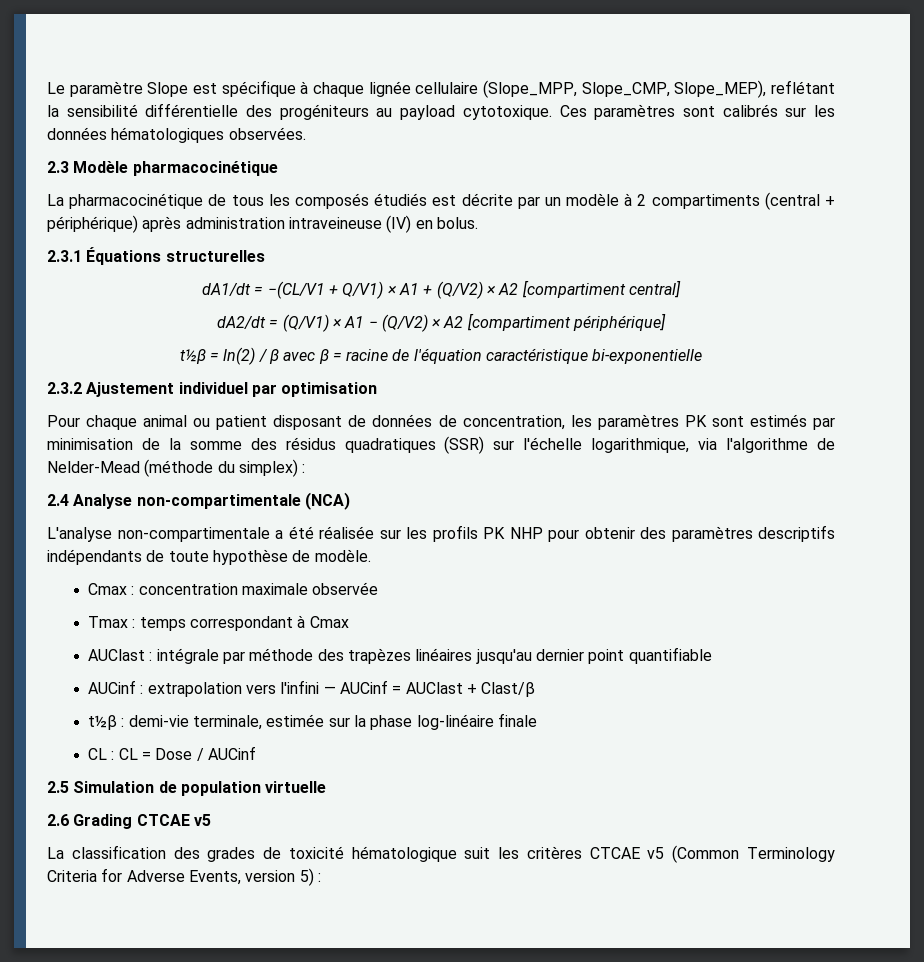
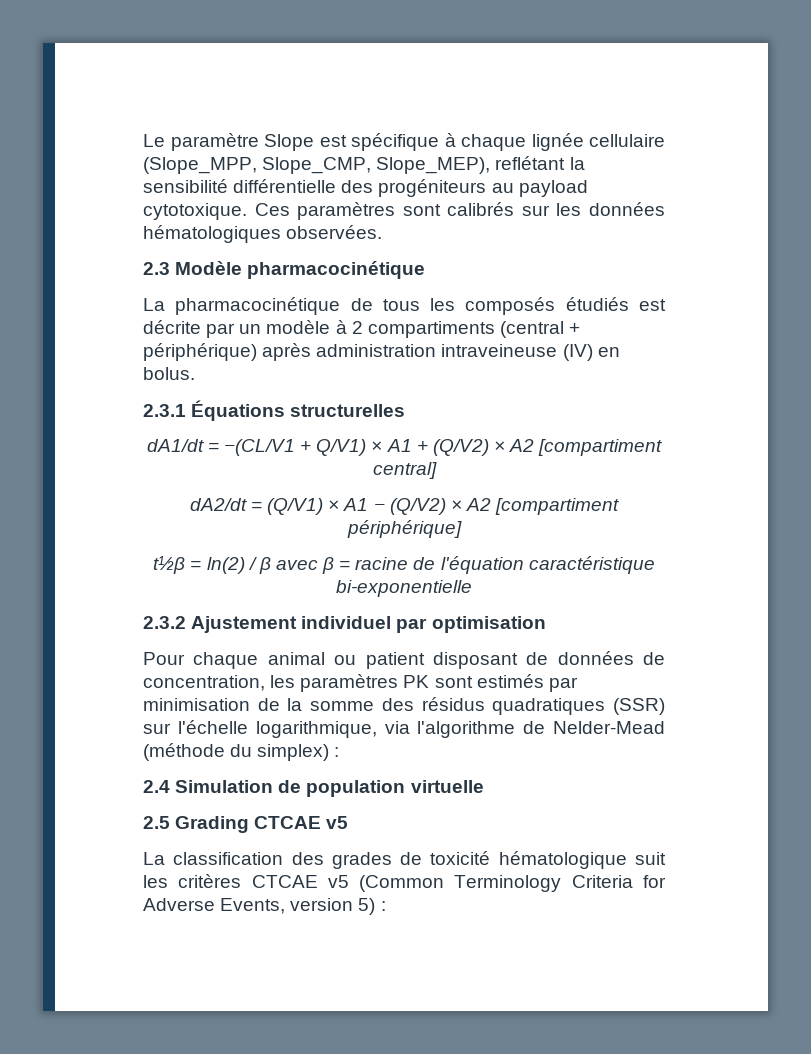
- 2.4 Analyse non-compartimentale (NCA)
- L'analyse non-compartimentale a été réalisée sur les profils PK NHP pour obtenir des paramètres descriptifs indépendants de toute hypothèse de modèle.
- Cmax : concentration maximale observée
- Tmax : temps correspondant à Cmax
- AUClast : intégrale par méthode des trapèzes linéaires jusqu'au dernier point quantifiable
- AUCinf : extrapolation vers l'infini — AUCinf = AUClast + Clast/β
- t½β : demi-vie terminale, estimée sur la phase log-linéaire finale
- CL : CL = Dose / AUCinf
- 2.5 Simulation de population virtuelle
+ 2.4 Simulation de population virtuelle
- 2.6 Grading CTCAE v5
+ 2.5 Grading CTCAE v5

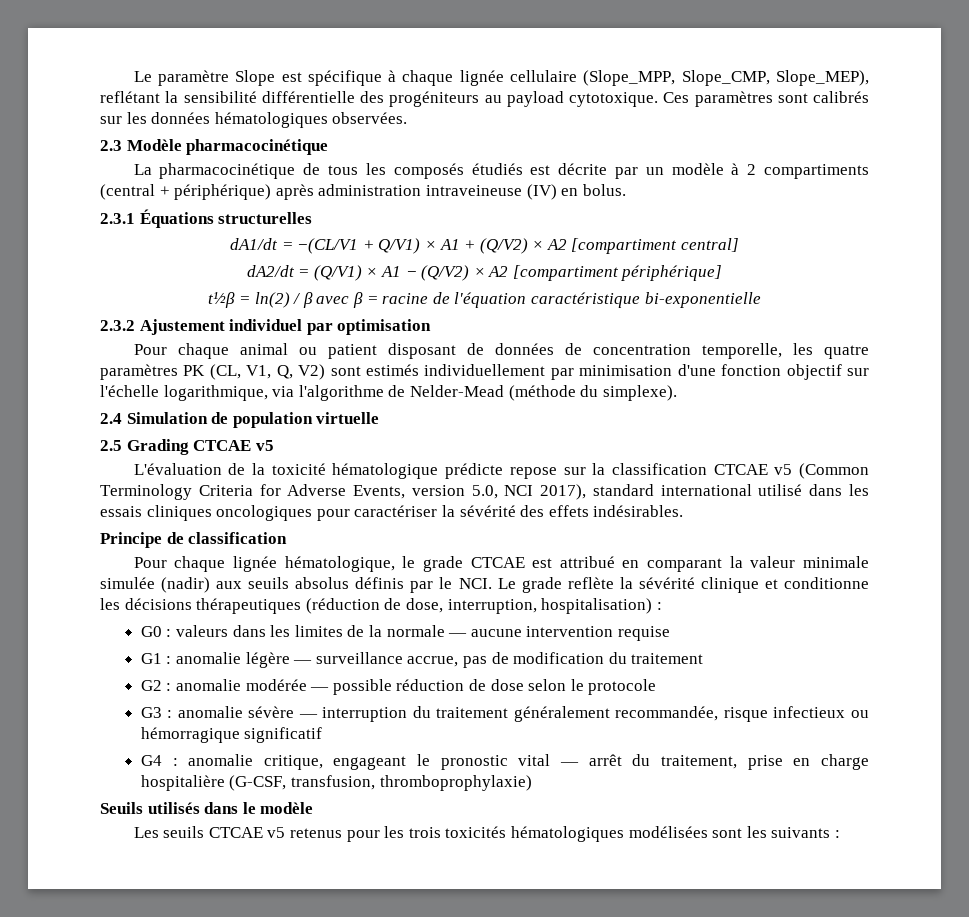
- Pour chaque animal ou patient disposant de données de concentration, les paramètres PK sont estimés par minimisation de la somme des résidus quadratiques (SSR) sur l'échelle logarithmique, via l'algorithme de Nelder-Mead (méthode du simplex) :
+ Pour chaque animal ou patient disposant de données de concentration temporelle, les quatre paramètres PK (CL, V1, Q, V2) sont estimés individuellement par minimisation d'une fonction objectif sur l'échelle logarithmique, via l'algorithme de Nelder-Mead (méthode du simplexe).
- La classification des grades de toxicité hématologique suit les critères CTCAE v5 (Common Terminology Criteria for Adverse Events, version 5) :
+ L'évaluation de la toxicité hématologique prédicte repose sur la classification CTCAE v5 (Common Terminology Criteria for Adverse Events, version 5.0, NCI 2017), standard international utilisé dans les essais cliniques oncologiques pour caractériser la sévérité des effets indésirables.
+ Principe de classification
+ Pour chaque lignée hématologique, le grade CTCAE est attribué en comparant la valeur minimale simulée (nadir) aux seuils absolus définis par le NCI. Le grade reflète la sévérité clinique et conditionne les décisions thérapeutiques (réduction de dose, interruption, hospitalisation) :
+ G0 : valeurs dans les limites de la normale — aucune intervention requise
+ G1 : anomalie légère — surveillance accrue, pas de modification du traitement
+ G2 : anomalie modérée — possible réduction de dose selon le protocole
+ G3 : anomalie sévère — interruption du traitement généralement recommandée, risque infectieux ou hémorragique significatif
+ G4 : anomalie critique, engageant le pronostic vital — arrêt du traitement, prise en charge hospitalière (G-CSF, transfusion, thromboprophylaxie)
+ Seuils utilisés dans le modèle
+ Les seuils CTCAE v5 retenus pour les trois toxicités hématologiques modélisées sont les suivants :

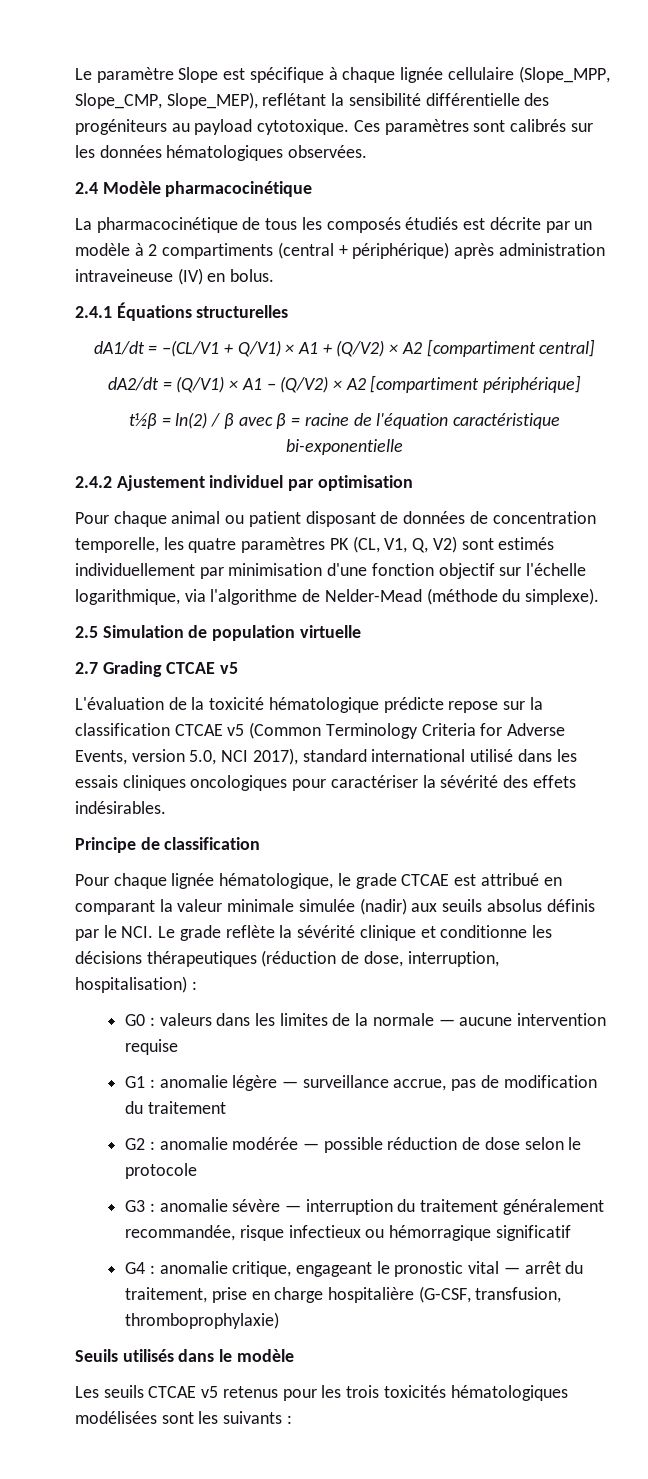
- 2.3 Modèle pharmacocinétique
+ 2.4 Modèle pharmacocinétique
- 2.3.1 Équations structurelles
+ 2.4.1 Équations structurelles
- 2.3.2 Ajustement individuel par optimisation
+ 2.4.2 Ajustement individuel par optimisation
- 2.4 Simulation de population virtuelle
+ 2.5 Simulation de population virtuelle
- 2.5 Grading CTCAE v5
+ 2.7 Grading CTCAE v5

